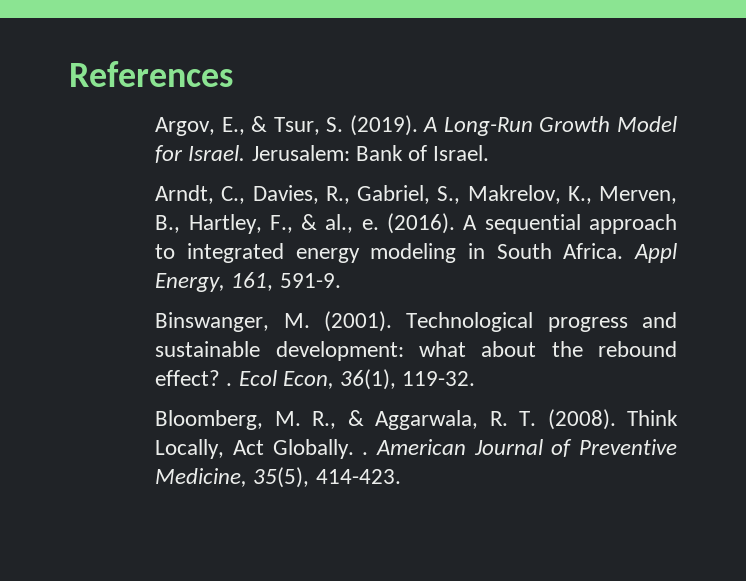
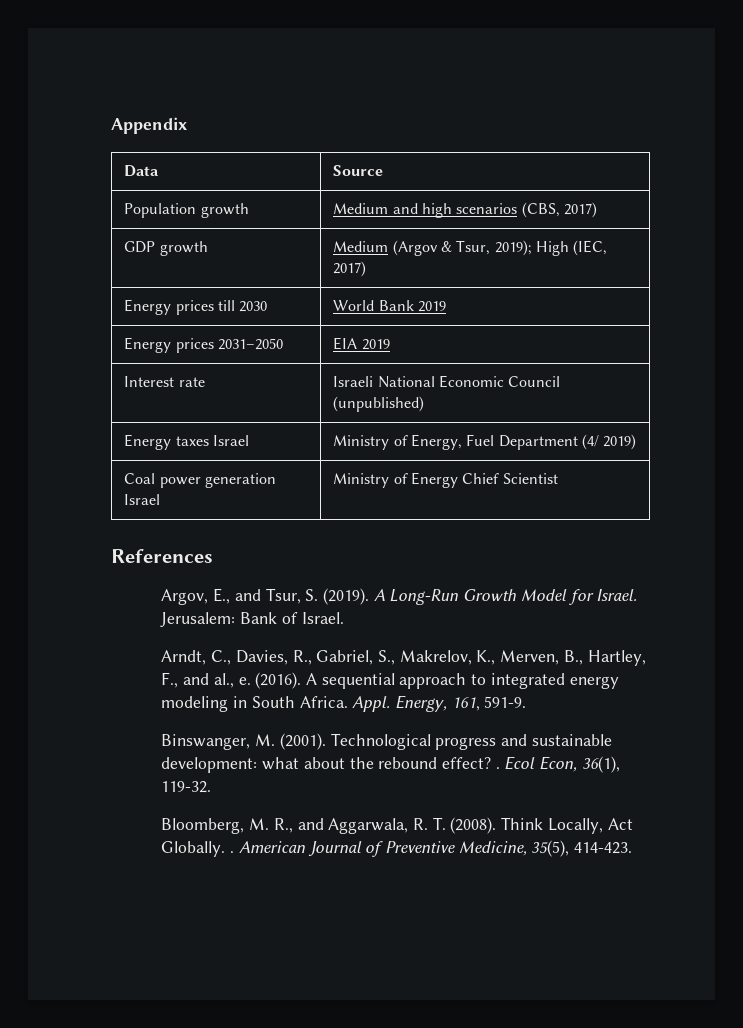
+ Appendix
+ Data | Source
+ Population growth | Medium and high scenarios (CBS, 2017)
+ GDP growth | Medium (Argov & Tsur, 2019); High (IEC, 2017)
+ Energy prices till 2030 | World Bank 2019
+ Energy prices 2031–2050 | EIA 2019
+ Interest rate | Israeli National Economic Council (unpublished)
+ Energy taxes Israel | Ministry of Energy, Fuel Department (4/ 2019)
+ Coal power generation Israel | Ministry of Energy Chief Scientist
- Argov, E., & Tsur, S. (2019).
+ Argov, E., and Tsur, S. (2019).
- Arndt, C., Davies, R., Gabriel, S., Makrelov, K., Merven, B., Hartley, F., & al., e.
+ Arndt, C., Davies, R., Gabriel, S., Makrelov, K., Merven, B., Hartley, F., and al., e.
- Appl Energy, 161, 591-9.
+ Appl. Energy, 161, 591-9.
- Bloomberg, M. R., & Aggarwala, R. T. (2008).
+ Bloomberg, M. R., and Aggarwala, R. T. (2008).

